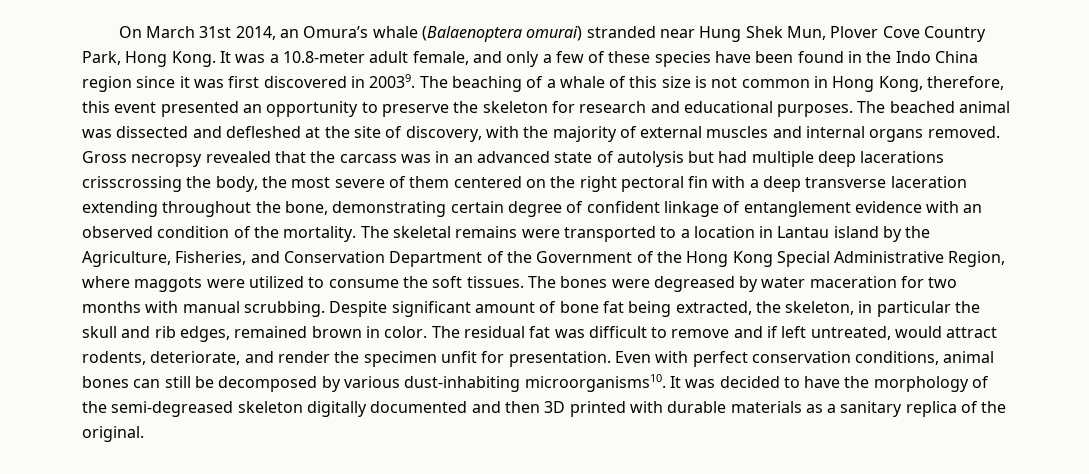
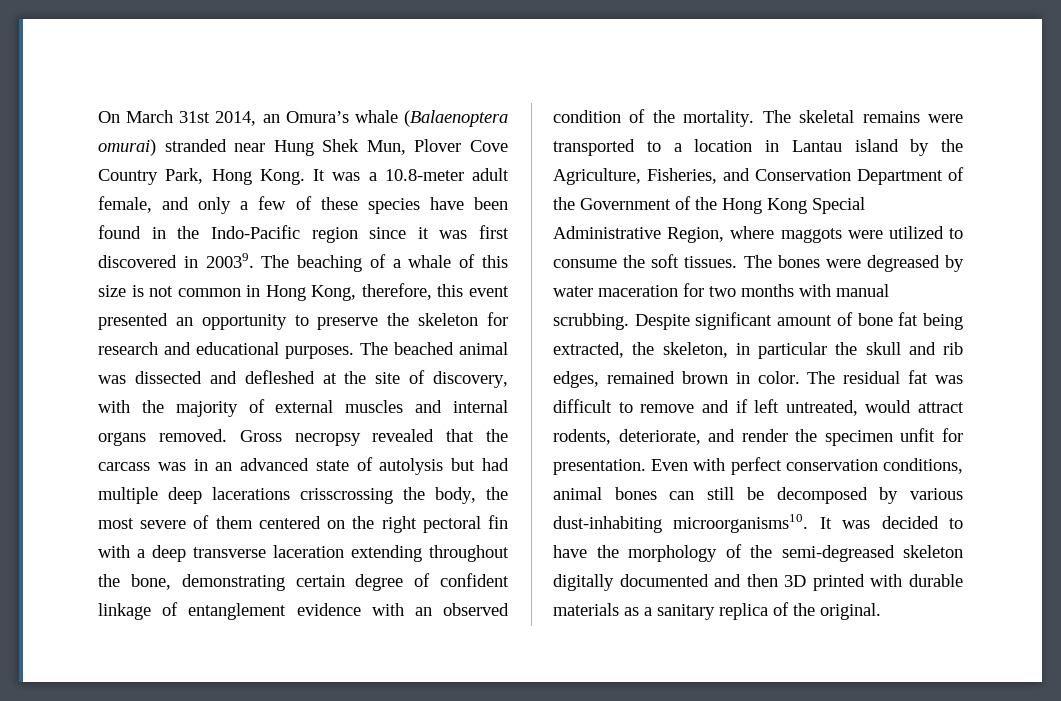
- It was a 10.8-meter adult female, and only a few of these species have been found in the Indo China region since it was first discovered in 20039.
+ It was a 10.8-meter adult female, and only a few of these species have been found in the Indo-Pacific region since it was first discovered in 20039.

